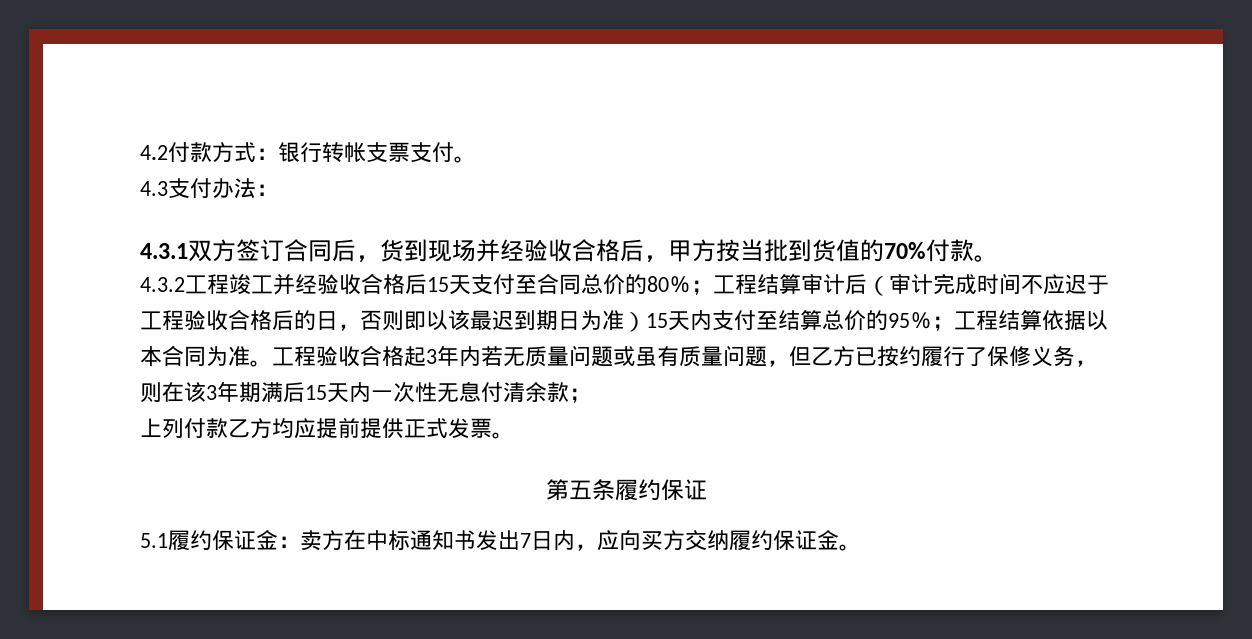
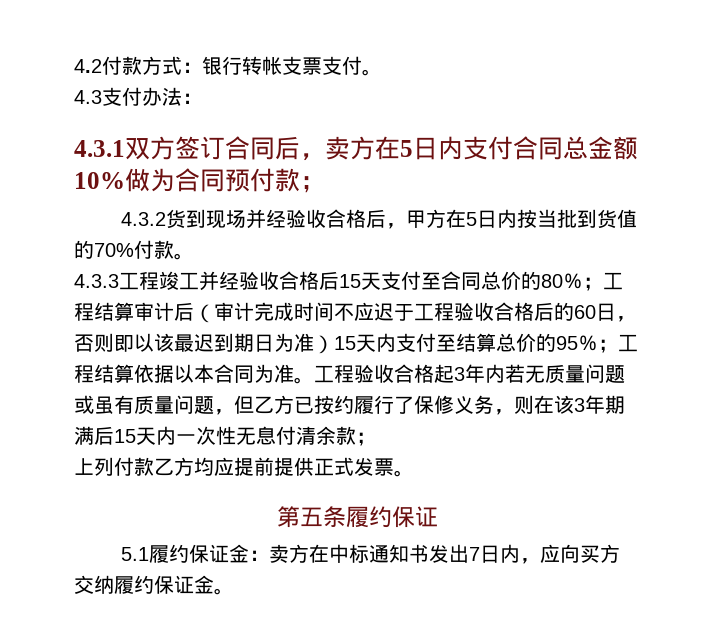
- 4.3.1双方签订合同后，货到现场并经验收合格后，甲方按当批到货值的70%付款。
+ 4.3.1双方签订合同后，卖方在5日内支付合同总金额10%做为合同预付款；
+ 4.3.2货到现场并经验收合格后，甲方在5日内按当批到货值的70%付款。
- 4.3.2工程竣工并经验收合格后15天支付至合同总价的80％；工程结算审计后（审计完成时间不应迟于工程验收合格后的日，否则即以该最迟到期日为准）15天内支付至结算总价的95％；工程结算依据以本合同为准。
+ 4.3.3工程竣工并经验收合格后15天支付至合同总价的80％；工程结算审计后（审计完成时间不应迟于工程验收合格后的60日，否则即以该最迟到期日为准）15天内支付至结算总价的95％；工程结算依据以本合同为准。

